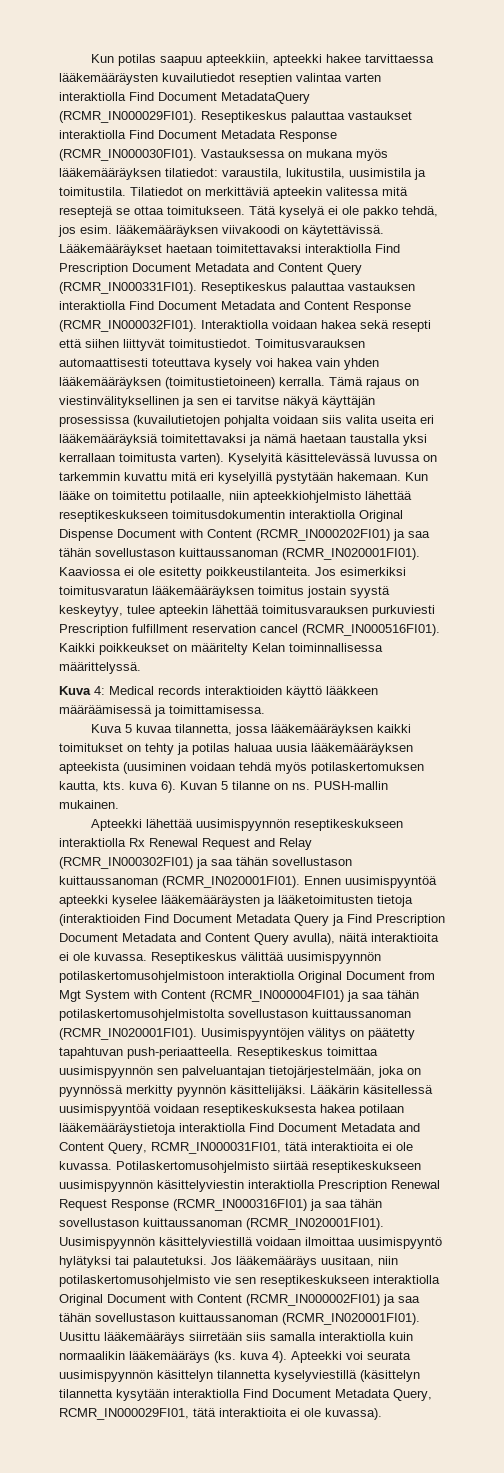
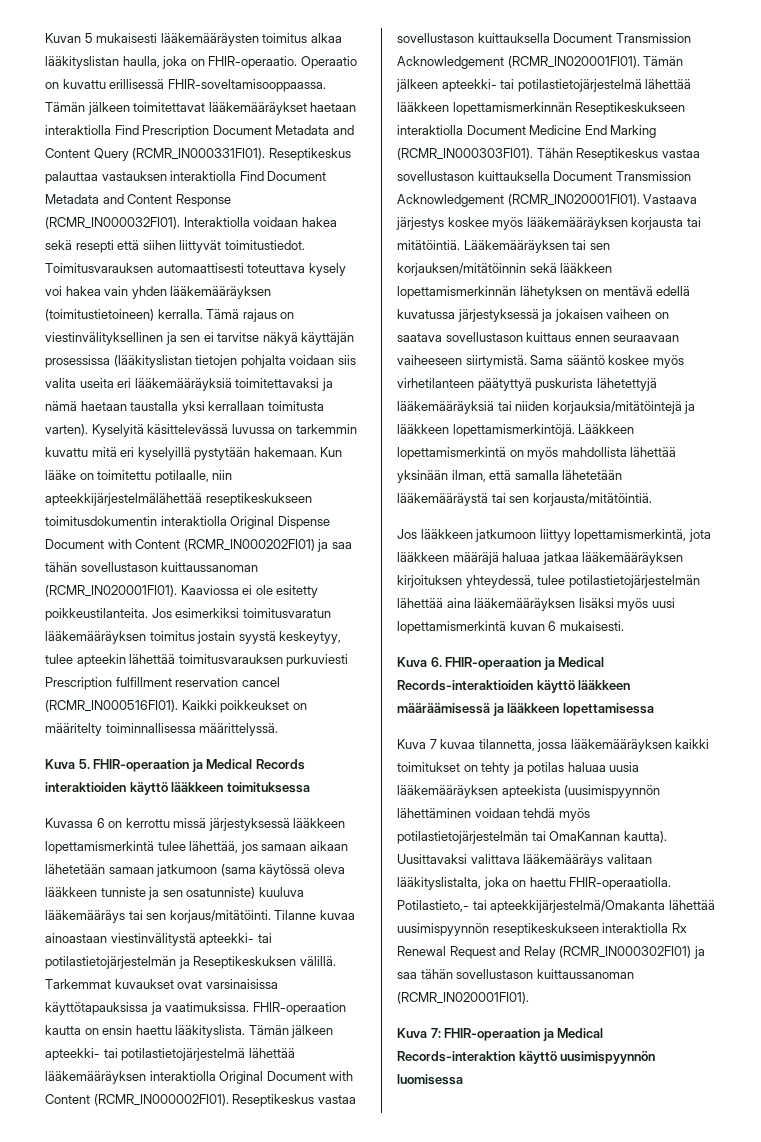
- Kun potilas saapuu apteekkiin, apteekki hakee tarvittaessa lääkemääräysten kuvailutiedot reseptien valintaa varten interaktiolla Find Document MetadataQuery (RCMR_IN000029FI01). Reseptikeskus palauttaa vastaukset interaktiolla Find Document Metadata Response (RCMR_IN000030FI01). Vastauksessa on mukana myös lääkemääräyksen tilatiedot: varaustila, lukitustila, uusimistila ja toimitustila. Tilatiedot on merkittäviä apteekin valitessa mitä reseptejä se ottaa toimitukseen. Tätä kyselyä ei ole pakko tehdä, jos esim. lääkemääräyksen viivakoodi on käytettävissä. Lääkemääräykset haetaan toimitettavaksi interaktiolla Find Prescription Document Metadata and Content Query (RCMR_IN000331FI01).
+ Kuvan 5 mukaisesti lääkemääräysten toimitus alkaa lääkityslistan haulla, joka on FHIR-operaatio. Operaatio on kuvattu erillisessä FHIR-soveltamisooppaassa. Tämän jälkeen toimitettavat lääkemääräykset haetaan interaktiolla Find Prescription Document Metadata and Content Query (RCMR_IN000331FI01).
- Tämä rajaus on viestinvälityksellinen ja sen ei tarvitse näkyä käyttäjän prosessissa (kuvailutietojen pohjalta voidaan siis valita useita eri lääkemääräyksiä toimitettavaksi ja nämä haetaan taustalla yksi kerrallaan toimitusta varten).
+ Tämä rajaus on viestinvälityksellinen ja sen ei tarvitse näkyä käyttäjän prosessissa (lääkityslistan tietojen pohjalta voidaan siis valita useita eri lääkemääräyksiä toimitettavaksi ja nämä haetaan taustalla yksi kerrallaan toimitusta varten).
- Kun lääke on toimitettu potilaalle, niin apteekkiohjelmisto lähettää reseptikeskukseen toimitusdokumentin interaktiolla Original Dispense Document with Content (RCMR_IN000202FI01) ja saa tähän sovellustason kuittaussanoman (RCMR_IN020001FI01).
+ Kun lääke on toimitettu potilaalle, niin apteekkijärjestelmälähettää reseptikeskukseen toimitusdokumentin interaktiolla Original Dispense Document with Content (RCMR_IN000202FI01) ja saa tähän sovellustason kuittaussanoman (RCMR_IN020001FI01).
- Kaikki poikkeukset on määritelty Kelan toiminnallisessa määrittelyssä.
+ Kaikki poikkeukset on määritelty toiminnallisessa määrittelyssä.
- Kuva 4: Medical records interaktioiden käyttö lääkkeen määräämisessä ja toimittamisessa.
- Kuva 5 kuvaa tilannetta, jossa lääkemääräyksen kaikki toimitukset on tehty ja potilas haluaa uusia lääkemääräyksen apteekista (uusiminen voidaan tehdä myös potilaskertomuksen kautta, kts. kuva 6). Kuvan 5 tilanne on ns. PUSH-mallin mukainen.
- Apteekki lähettää uusimispyynnön reseptikeskukseen interaktiolla Rx Renewal Request and Relay (RCMR_IN000302FI01) ja saa tähän sovellustason kuittaussanoman (RCMR_IN020001FI01). Ennen uusimispyyntöä apteekki kyselee lääkemääräysten ja lääketoimitusten tietoja (interaktioiden Find Document Metadata Query ja Find Prescription Document Metadata and Content Query avulla), näitä interaktioita ei ole kuvassa. Reseptikeskus välittää uusimispyynnön potilaskertomusohjelmistoon interaktiolla Original Document from Mgt System with Content (RCMR_IN000004FI01) ja saa tähän potilaskertomusohjelmistolta sovellustason kuittaussanoman (RCMR_IN020001FI01). Uusimispyyntöjen välitys on päätetty tapahtuvan push-periaatteella. Reseptikeskus toimittaa uusimispyynnön sen palveluantajan tietojärjestelmään, joka on pyynnössä merkitty pyynnön käsittelijäksi. Lääkärin käsitellessä uusimispyyntöä voidaan reseptikeskuksesta hakea potilaan lääkemääräystietoja interaktiolla Find Document Metadata and Content Query, RCMR_IN000031FI01, tätä interaktioita ei ole kuvassa. Potilaskertomusohjelmisto siirtää reseptikeskukseen uusimispyynnön käsittelyviestin interaktiolla Prescription Renewal Request Response (RCMR_IN000316FI01) ja saa tähän sovellustason kuittaussanoman (RCMR_IN020001FI01). Uusimispyynnön käsittelyviestillä voidaan ilmoittaa uusimispyyntö hylätyksi tai palautetuksi. Jos lääkemääräys uusitaan, niin potilaskertomusohjelmisto vie sen reseptikeskukseen interaktiolla Original Document with Content (RCMR_IN000002FI01) ja saa tähän sovellustason kuittaussanoman (RCMR_IN020001FI01). Uusittu lääkemääräys siirretään siis samalla interaktiolla kuin normaalikin lääkemääräys (ks. kuva 4). Apteekki voi seurata uusimispyynnön käsittelyn tilannetta kyselyviestillä (käsittelyn tilannetta kysytään interaktiolla Find Document Metadata Query, RCMR_IN000029FI01, tätä interaktioita ei ole kuvassa).
+ Kuva 5. FHIR-operaation ja Medical Records interaktioiden käyttö lääkkeen toimituksessa
+ Kuvassa 6 on kerrottu missä järjestyksessä lääkkeen lopettamismerkintä tulee lähettää, jos samaan aikaan lähetetään samaan jatkumoon (sama käytössä oleva lääkkeen tunniste ja sen osatunniste) kuuluva lääkemääräys tai sen korjaus/mitätöinti. Tilanne kuvaa ainoastaan viestinvälitystä apteekki- tai potilastietojärjestelmän ja Reseptikeskuksen välillä. Tarkemmat kuvaukset ovat varsinaisissa käyttötapauksissa ja vaatimuksissa. FHIR-operaation kautta on ensin haettu lääkityslista. Tämän jälkeen apteekki- tai potilastietojärjestelmä lähettää lääkemääräyksen interaktiolla Original Document with Content (RCMR_IN000002FI01). Reseptikeskus vastaa sovellustason kuittauksella Document Transmission Acknowledgement (RCMR_IN020001FI01). Tämän jälkeen apteekki- tai potilastietojärjestelmä lähettää lääkkeen lopettamismerkinnän Reseptikeskukseen interaktiolla Document Medicine End Marking (RCMR_IN000303FI01). Tähän Reseptikeskus vastaa sovellustason kuittauksella Document Transmission Acknowledgement (RCMR_IN020001FI01). Vastaava järjestys koskee myös lääkemääräyksen korjausta tai mitätöintiä. Lääkemääräyksen tai sen korjauksen/mitätöinnin sekä lääkkeen lopettamismerkinnän lähetyksen on mentävä edellä kuvatussa järjestyksessä ja jokaisen vaiheen on saatava sovellustason kuittaus ennen seuraavaan vaiheeseen siirtymistä. Sama sääntö koskee myös virhetilanteen päätyttyä puskurista lähetettyjä lääkemääräyksiä tai niiden korjauksia/mitätöintejä ja lääkkeen lopettamismerkintöjä. Lääkkeen lopettamismerkintä on myös mahdollista lähettää yksinään ilman, että samalla lähetetään lääkemääräystä tai sen korjausta/mitätöintiä.
+ Jos lääkkeen jatkumoon liittyy lopettamismerkintä, jota lääkkeen määräjä haluaa jatkaa lääkemääräyksen kirjoituksen yhteydessä, tulee potilastietojärjestelmän lähettää aina lääkemääräyksen lisäksi myös uusi lopettamismerkintä kuvan 6 mukaisesti.
+ Kuva 6. FHIR-operaation ja Medical Records-interaktioiden käyttö lääkkeen määräämisessä ja lääkkeen lopettamisessa
+ Kuva 7 kuvaa tilannetta, jossa lääkemääräyksen kaikki toimitukset on tehty ja potilas haluaa uusia lääkemääräyksen apteekista (uusimispyynnön lähettäminen voidaan tehdä myös potilastietojärjestelmän tai OmaKannan kautta). Uusittavaksi valittava lääkemääräys valitaan lääkityslistalta, joka on haettu FHIR-operaatiolla. Potilastieto,- tai apteekkijärjestelmä/Omakanta lähettää uusimispyynnön reseptikeskukseen interaktiolla Rx Renewal Request and Relay (RCMR_IN000302FI01) ja saa tähän sovellustason kuittaussanoman (RCMR_IN020001FI01).
+ Kuva 7: FHIR-operaation ja Medical Records-interaktion käyttö uusimispyynnön luomisessa

